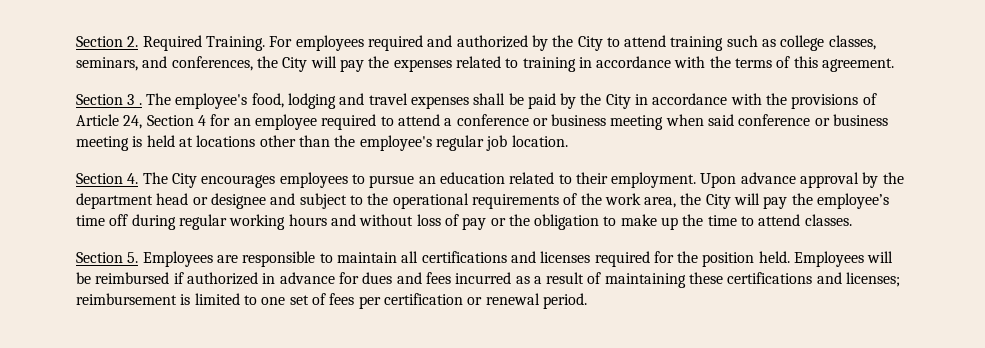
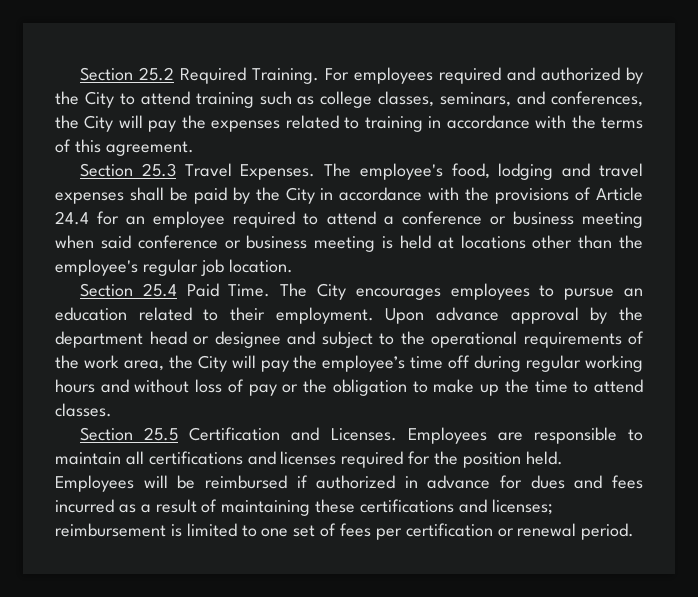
- Section 2. Required Training.
+ Section 25.2 Required Training.
- Section 3 .
+ Section 25.3 Travel Expenses.
- The employee's food, lodging and travel expenses shall be paid by the City in accordance with the provisions of Article 24, Section 4 for an employee required to attend a conference or business meeting when said conference or business meeting is held at locations other than the employee's regular job location.
+ The employee's food, lodging and travel expenses shall be paid by the City in accordance with the provisions of Article 24.4 for an employee required to attend a conference or business meeting when said conference or business meeting is held at locations other than the employee's regular job location.
- Section 4. The City encourages employees to pursue an education related to their employment.
+ Section 25.4 Paid Time. The City encourages employees to pursue an education related to their employment.
- Section 5. Employees are responsible to maintain all certifications and licenses required for the position held.
+ Section 25.5 Certification and Licenses. Employees are responsible to maintain all certifications and licenses required for the position held.

